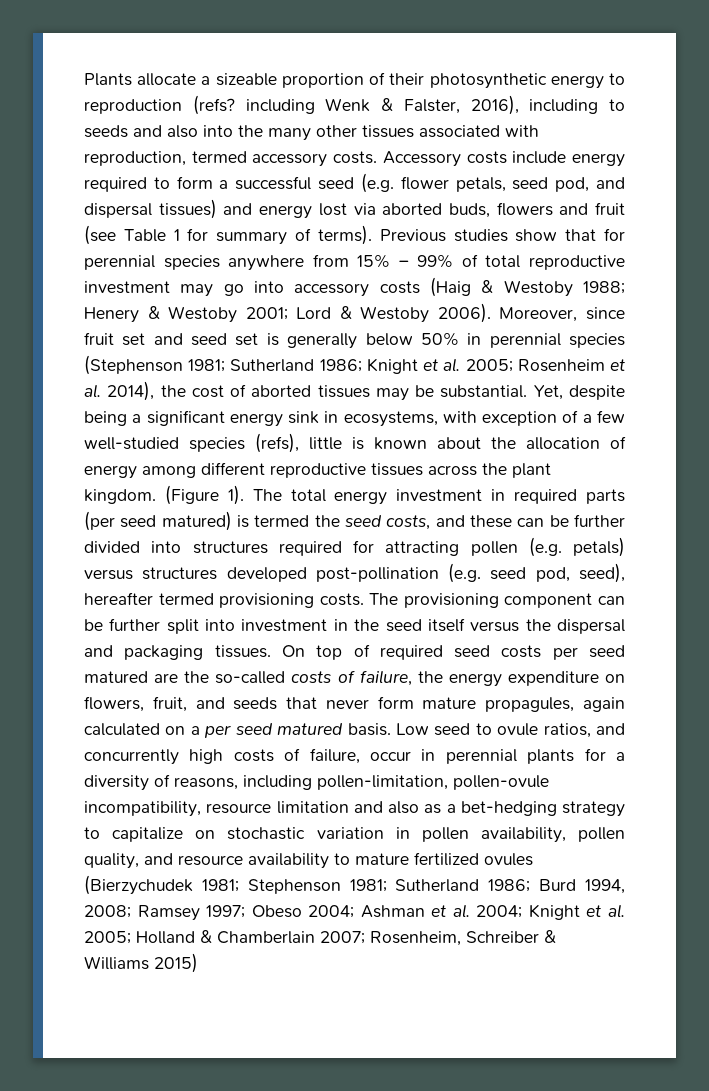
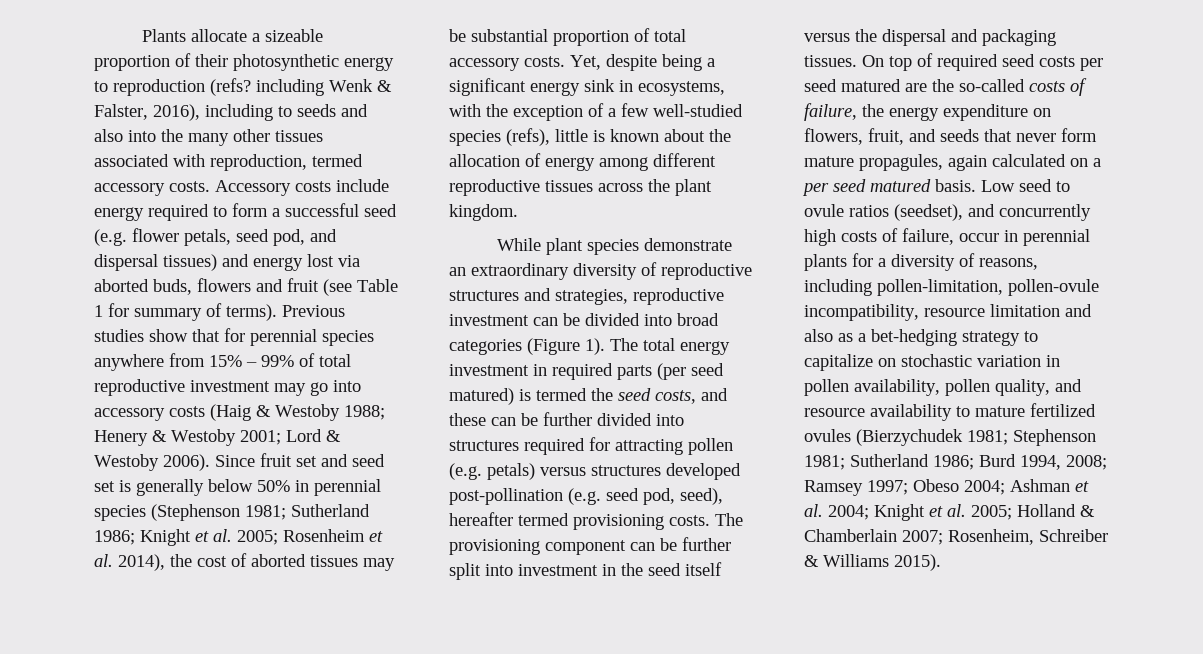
- Moreover, since fruit set and seed set is generally below 50% in perennial species (Stephenson 1981; Sutherland 1986; Knight et al. 2005; Rosenheim et al. 2014), the cost of aborted tissues may be substantial.
+ Since fruit set and seed set is generally below 50% in perennial species (Stephenson 1981; Sutherland 1986; Knight et al. 2005; Rosenheim et al. 2014), the cost of aborted tissues may be substantial proportion of total accessory costs.
- Yet, despite being a significant energy sink in ecosystems, with exception of a few well-studied species (refs), little is known about the allocation of energy among different reproductive tissues across the plant kingdom. (Figure 1).
+ Yet, despite being a significant energy sink in ecosystems, with the exception of a few well-studied species (refs), little is known about the allocation of energy among different reproductive tissues across the plant kingdom.
+ While plant species demonstrate an extraordinary diversity of reproductive structures and strategies, reproductive investment can be divided into broad categories (Figure 1).
- Low seed to ovule ratios, and concurrently high costs of failure, occur in perennial plants for a diversity of reasons, including pollen-limitation, pollen-ovule incompatibility, resource limitation and also as a bet-hedging strategy to capitalize on stochastic variation in pollen availability, pollen quality, and resource availability to mature fertilized ovules (Bierzychudek 1981;
+ Low seed to ovule ratios (seedset), and concurrently high costs of failure, occur in perennial plants for a diversity of reasons, including pollen-limitation, pollen-ovule incompatibility, resource limitation and also as a bet-hedging strategy to capitalize on stochastic variation in pollen availability, pollen quality, and resource availability to mature fertilized ovules (Bierzychudek 1981;
- Rosenheim, Schreiber & Williams 2015)
+ Rosenheim, Schreiber & Williams 2015).

